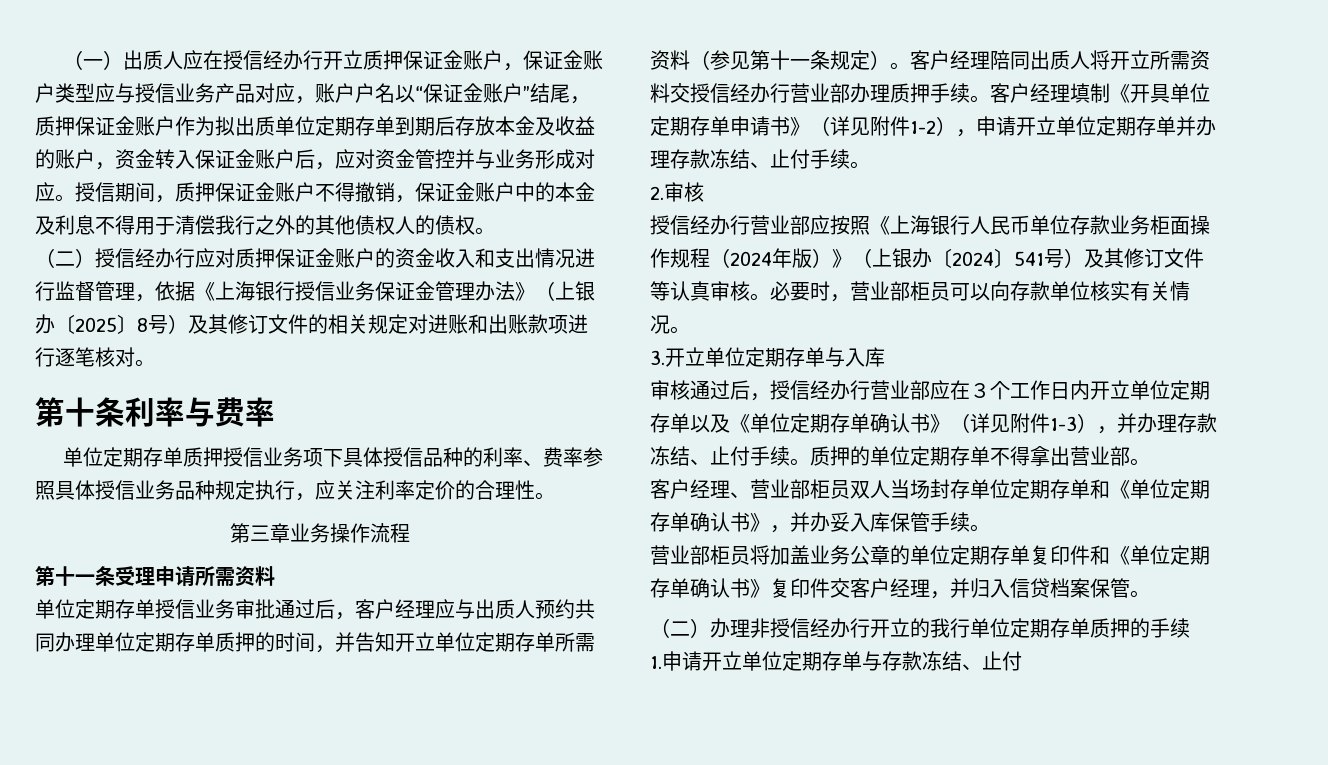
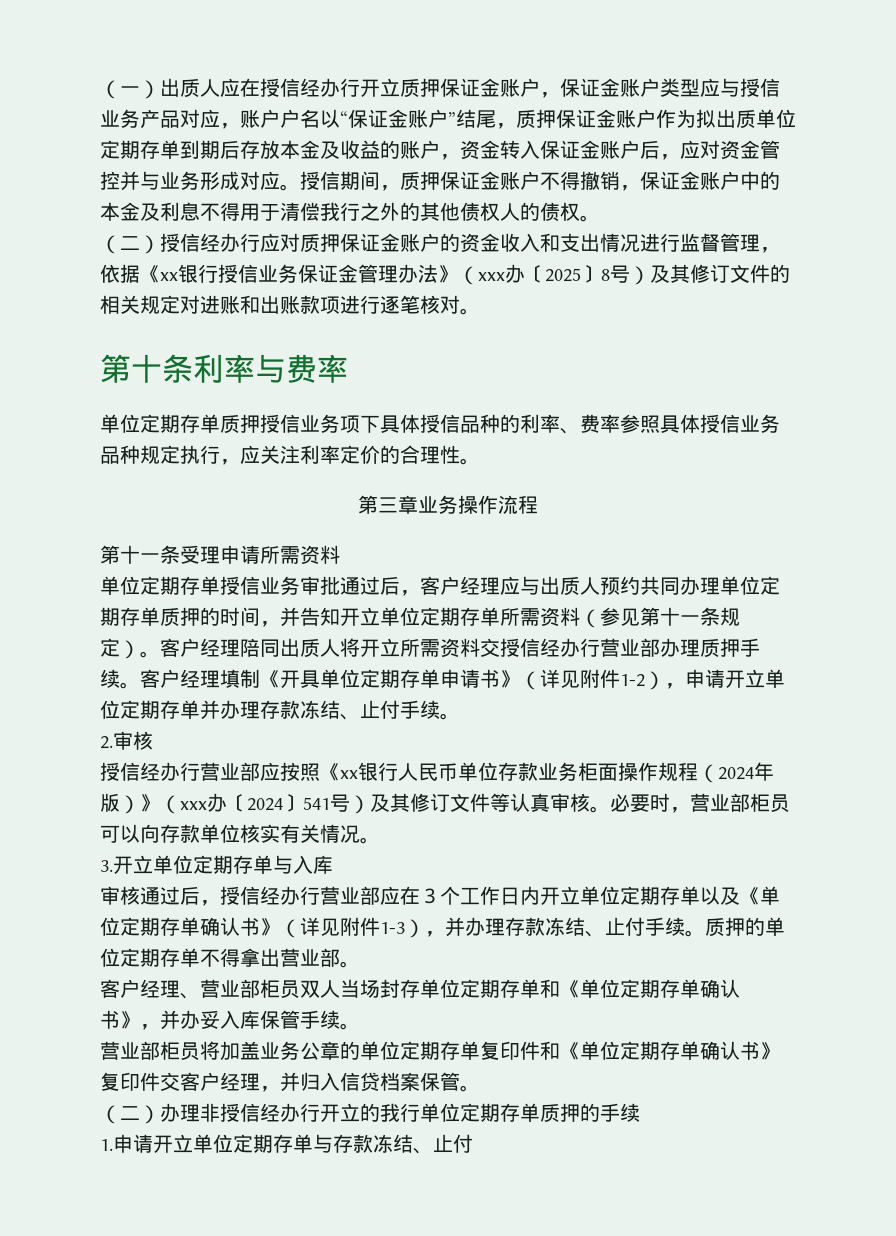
- （二）授信经办行应对质押保证金账户的资金收入和支出情况进行监督管理，依据《上海银行授信业务保证金管理办法》（上银办〔2025〕8号）及其修订文件的相关规定对进账和出账款项进行逐笔核对。
+ （二）授信经办行应对质押保证金账户的资金收入和支出情况进行监督管理，依据《xx银行授信业务保证金管理办法》（xxx办〔2025〕8号）及其修订文件的相关规定对进账和出账款项进行逐笔核对。
- 授信经办行营业部应按照《上海银行人民币单位存款业务柜面操作规程（2024年版）》（上银办〔2024〕541号）及其修订文件等认真审核。
+ 授信经办行营业部应按照《xx银行人民币单位存款业务柜面操作规程（2024年版）》（xxx办〔2024〕541号）及其修订文件等认真审核。

